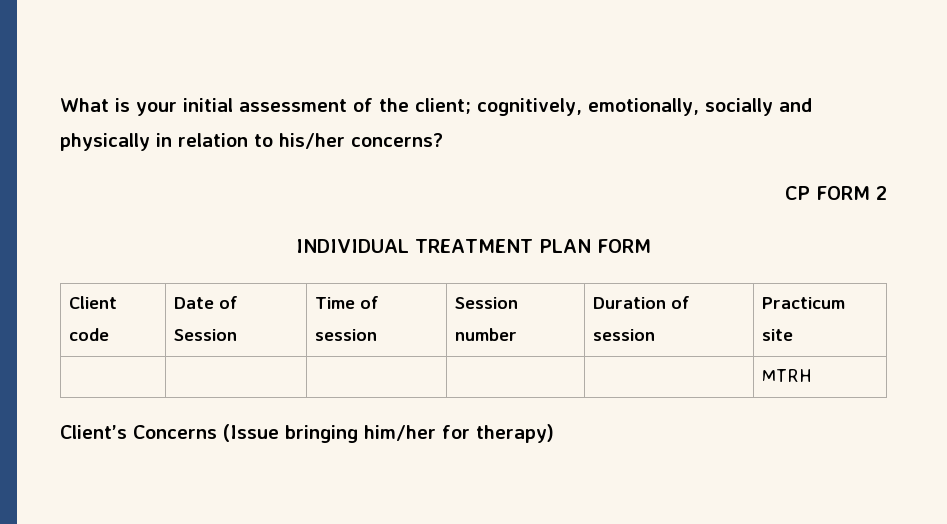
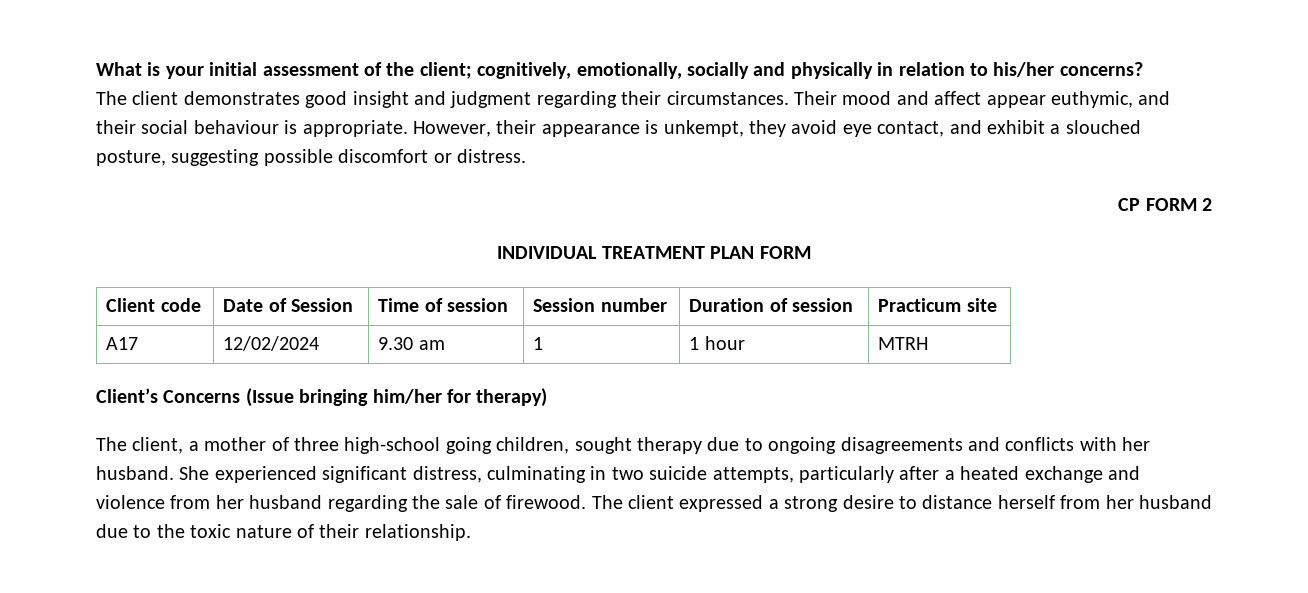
+ The client demonstrates good insight and judgment regarding their circumstances. Their mood and affect appear euthymic, and their social behaviour is appropriate. However, their appearance is unkempt, they avoid eye contact, and exhibit a slouched posture, suggesting possible discomfort or distress.
- | | | | | MTRH
+ A17 | 12/02/2024 | 9.30 am | 1 | 1 hour | MTRH
+ The client, a mother of three high-school going children, sought therapy due to ongoing disagreements and conflicts with her husband. She experienced significant distress, culminating in two suicide attempts, particularly after a heated exchange and violence from her husband regarding the sale of firewood. The client expressed a strong desire to distance herself from her husband due to the toxic nature of their relationship.

